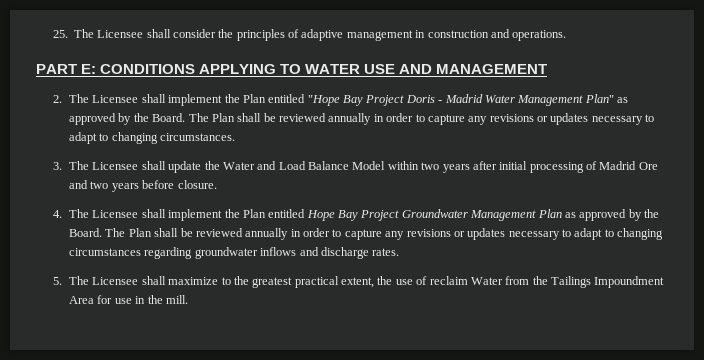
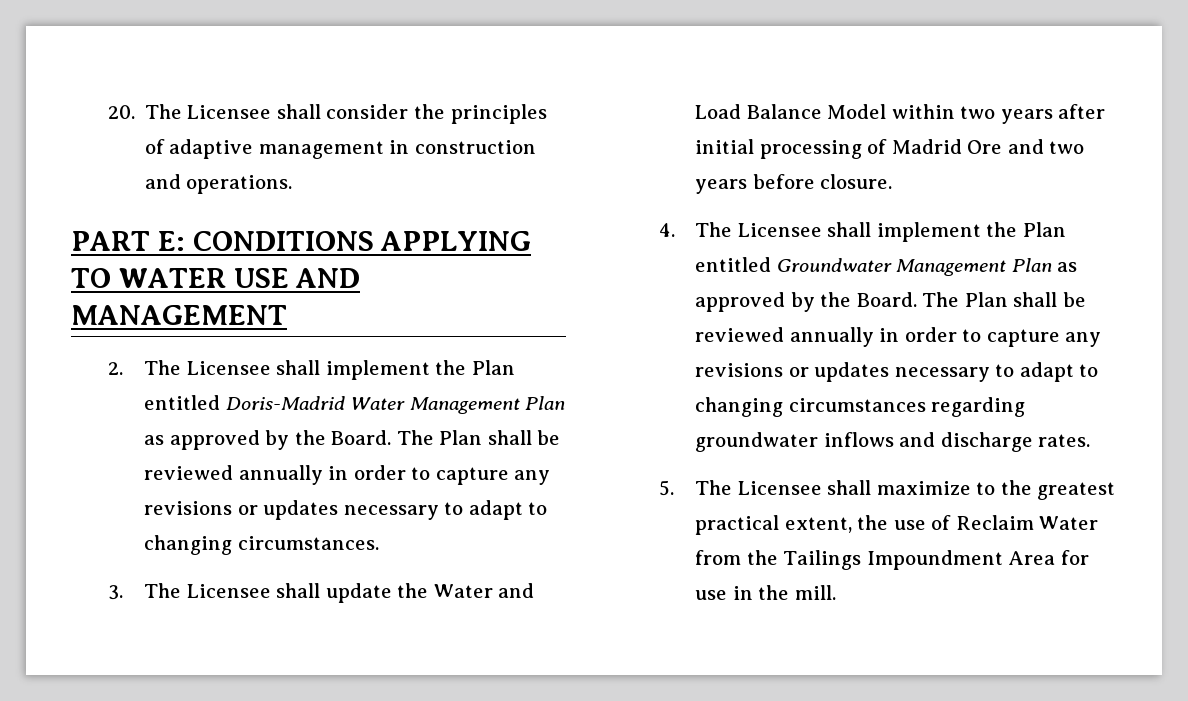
- 25. The Licensee shall consider the principles of adaptive management in construction and operations.
+ 20. The Licensee shall consider the principles of adaptive management in construction and operations.
- 2. The Licensee shall implement the Plan entitled "Hope Bay Project Doris - Madrid Water Management Plan" as approved by the Board.
+ 2. The Licensee shall implement the Plan entitled Doris-Madrid Water Management Plan as approved by the Board.
- 4. The Licensee shall implement the Plan entitled Hope Bay Project Groundwater Management Plan as approved by the Board.
+ 4. The Licensee shall implement the Plan entitled Groundwater Management Plan as approved by the Board.
- 5. The Licensee shall maximize to the greatest practical extent, the use of reclaim Water from the Tailings Impoundment Area for use in the mill.
+ 5. The Licensee shall maximize to the greatest practical extent, the use of Reclaim Water from the Tailings Impoundment Area for use in the mill.

